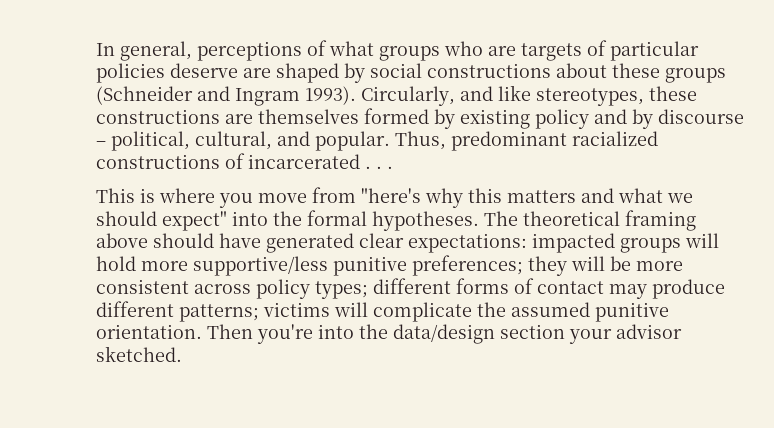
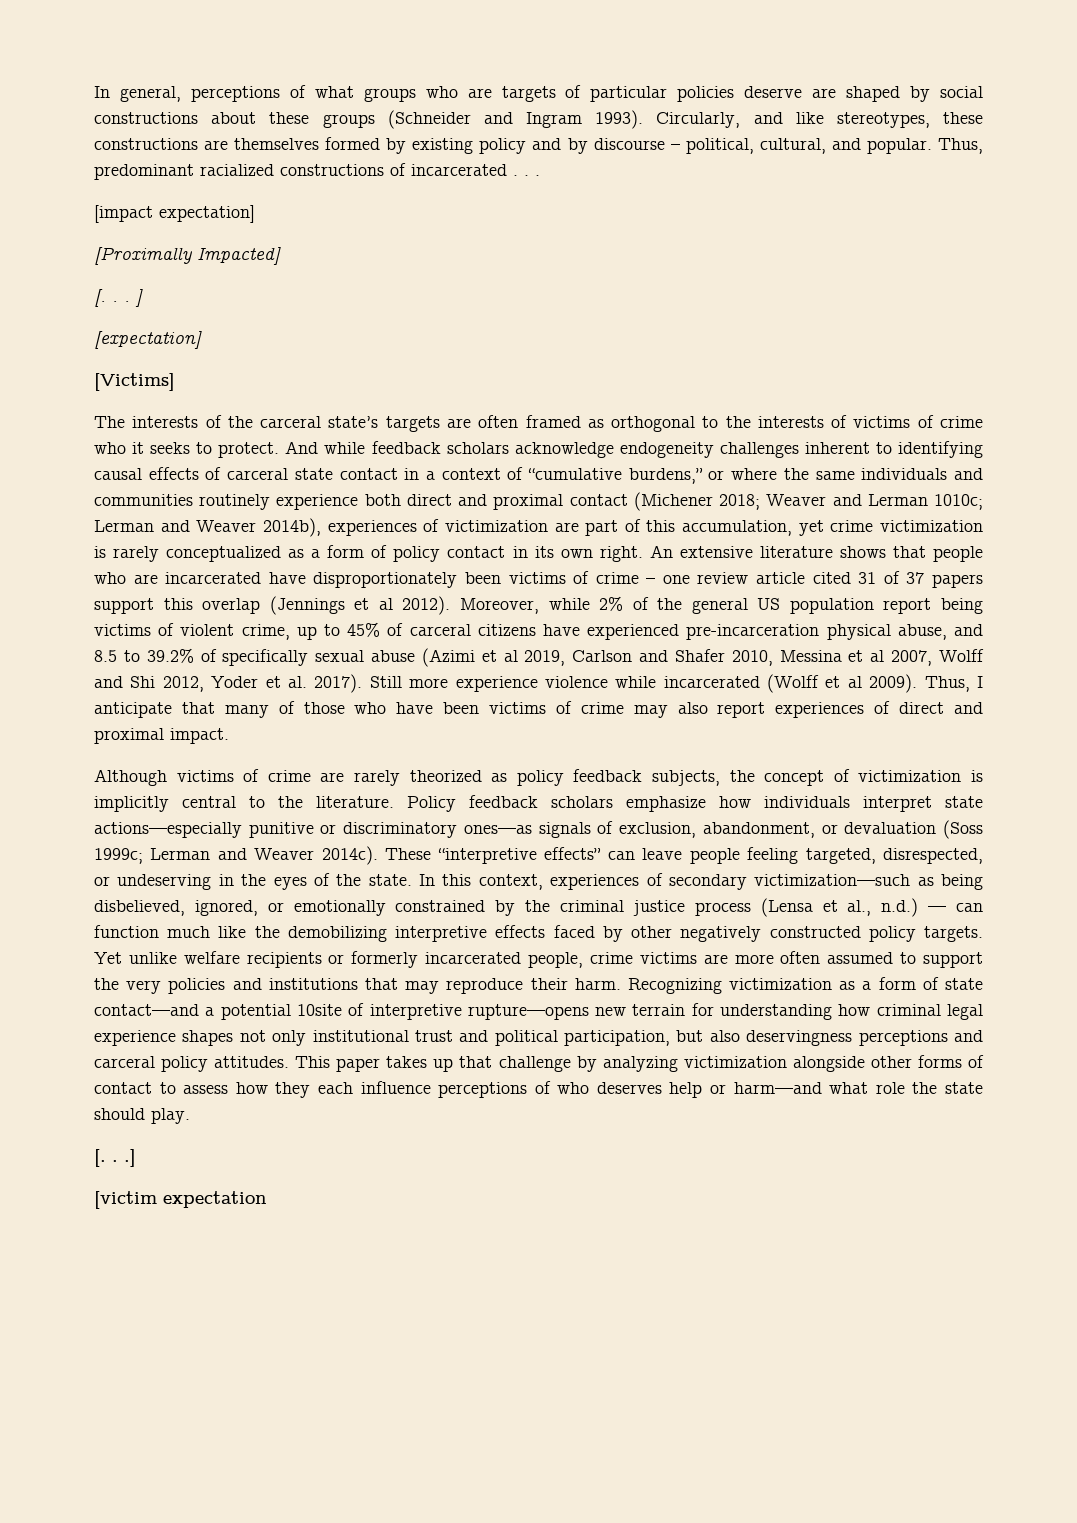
- This is where you move from "here's why this matters and what we should expect" into the formal hypotheses. The theoretical framing above should have generated clear expectations: impacted groups will hold more supportive/less punitive preferences; they will be more consistent across policy types; different forms of contact may produce different patterns; victims will complicate the assumed punitive orientation. Then you're into the data/design section your advisor sketched.
+ [impact expectation]
+ [Proximally Impacted]
+ [. . . ]
+ [expectation]
+ [Victims]
+ The interests of the carceral state’s targets are often framed as orthogonal to the interests of victims of crime who it seeks to protect. And while feedback scholars acknowledge endogeneity challenges inherent to identifying causal effects of carceral state contact in a context of “cumulative burdens,” or where the same individuals and communities routinely experience both direct and proximal contact (Michener 2018; Weaver and Lerman 1010c; Lerman and Weaver 2014b), experiences of victimization are part of this accumulation, yet crime victimization is rarely conceptualized as a form of policy contact in its own right. An extensive literature shows that people who are incarcerated have disproportionately been victims of crime – one review article cited 31 of 37 papers support this overlap (Jennings et al 2012). Moreover, while 2% of the general US population report being victims of violent crime, up to 45% of carceral citizens have experienced pre-incarceration physical abuse, and 8.5 to 39.2% of specifically sexual abuse (Azimi et al 2019, Carlson and Shafer 2010, Messina et al 2007, Wolff and Shi 2012, Yoder et al. 2017). Still more experience violence while incarcerated (Wolff et al 2009). Thus, I anticipate that many of those who have been victims of crime may also report experiences of direct and proximal impact.
+ Although victims of crime are rarely theorized as policy feedback subjects, the concept of victimization is implicitly central to the literature. Policy feedback scholars emphasize how individuals interpret state actions—especially punitive or discriminatory ones—as signals of exclusion, abandonment, or devaluation (Soss 1999c; Lerman and Weaver 2014c). These “interpretive effects” can leave people feeling targeted, disrespected, or undeserving in the eyes of the state. In this context, experiences of secondary victimization—such as being disbelieved, ignored, or emotionally constrained by the criminal justice process (Lensa et al., n.d.) — can function much like the demobilizing interpretive effects faced by other negatively constructed policy targets. Yet unlike welfare recipients or formerly incarcerated people, crime victims are more often assumed to support the very policies and institutions that may reproduce their harm. Recognizing victimization as a form of state contact—and a potential 10site of interpretive rupture—opens new terrain for understanding how criminal legal experience shapes not only institutional trust and political participation, but also deservingness perceptions and carceral policy attitudes. This paper takes up that challenge by analyzing victimization alongside other forms of contact to assess how they each influence perceptions of who deserves help or harm—and what role the state should play.
+ [. . .]
+ [victim expectation

